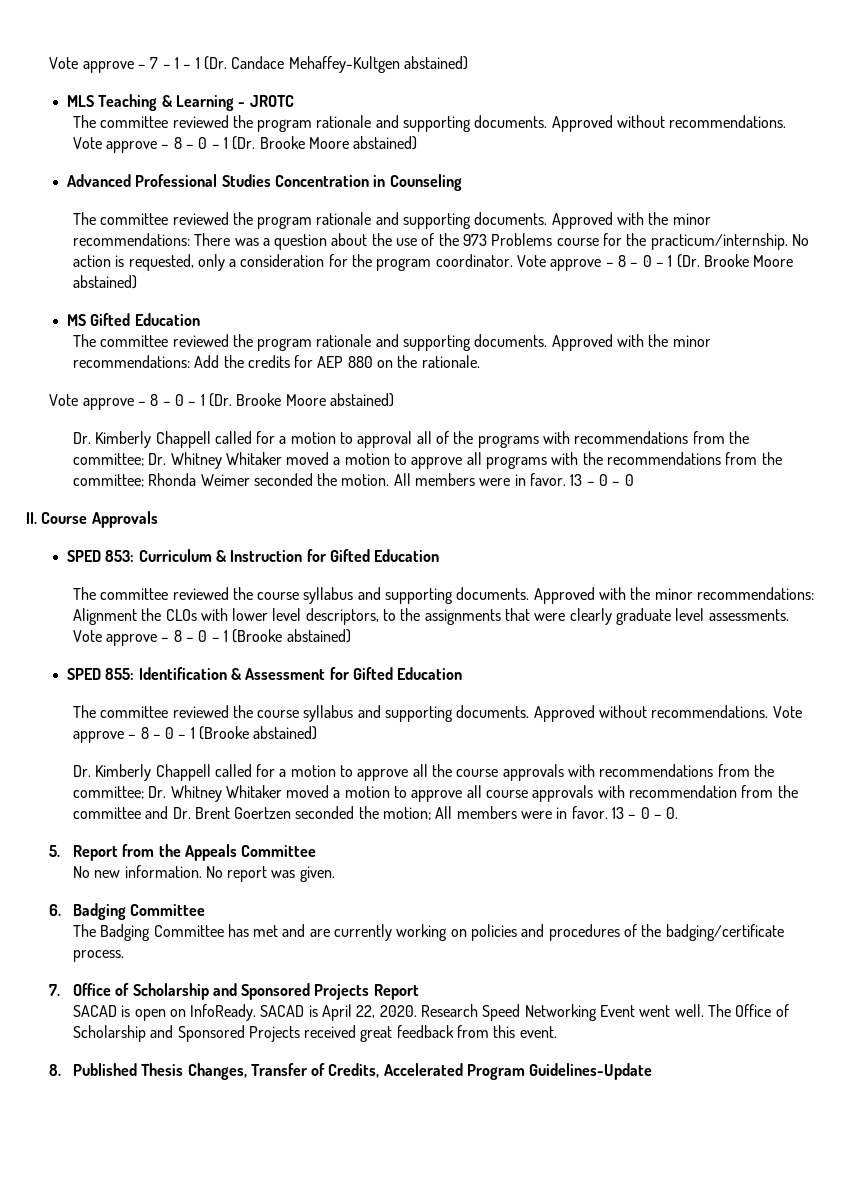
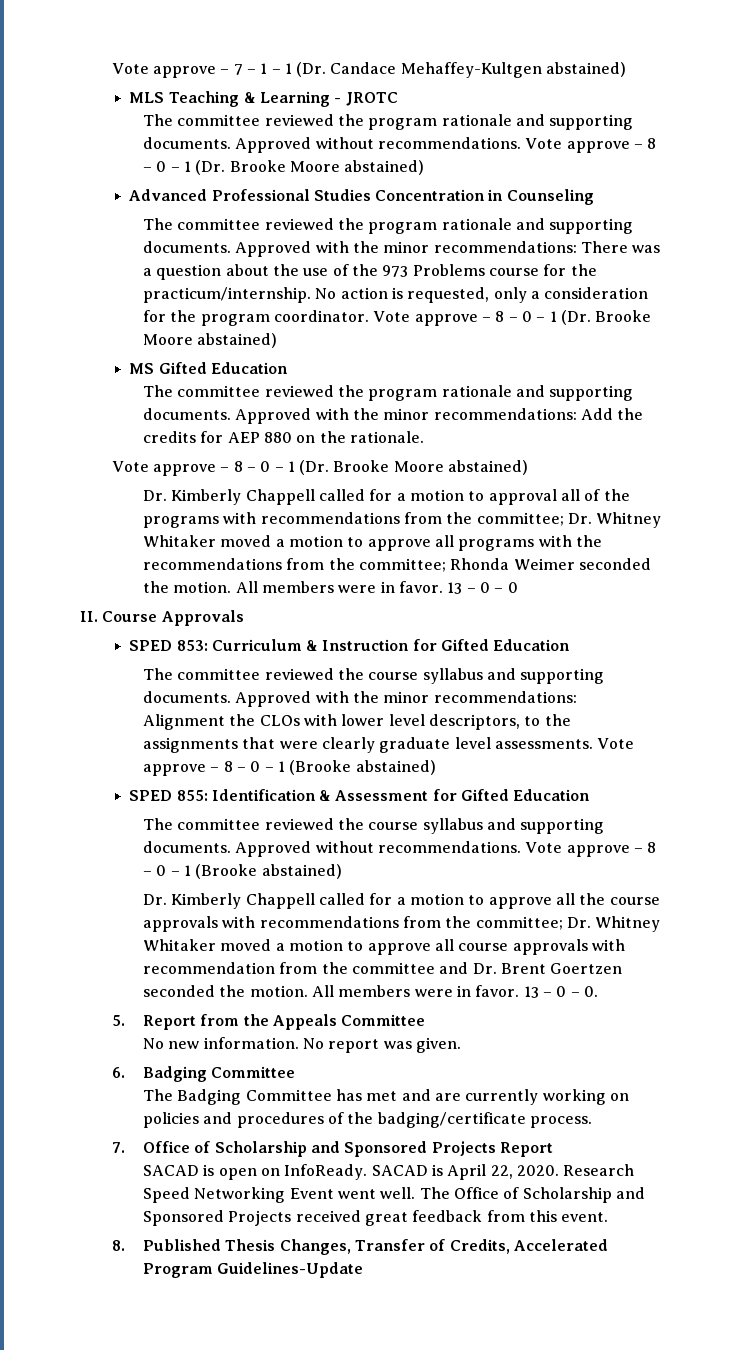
- Dr. Kimberly Chappell called for a motion to approve all the course approvals with recommendations from the committee; Dr. Whitney Whitaker moved a motion to approve all course approvals with recommendation from the committee and Dr. Brent Goertzen seconded the motion; All members were in favor.
+ Dr. Kimberly Chappell called for a motion to approve all the course approvals with recommendations from the committee; Dr. Whitney Whitaker moved a motion to approve all course approvals with recommendation from the committee and Dr. Brent Goertzen seconded the motion. All members were in favor.

